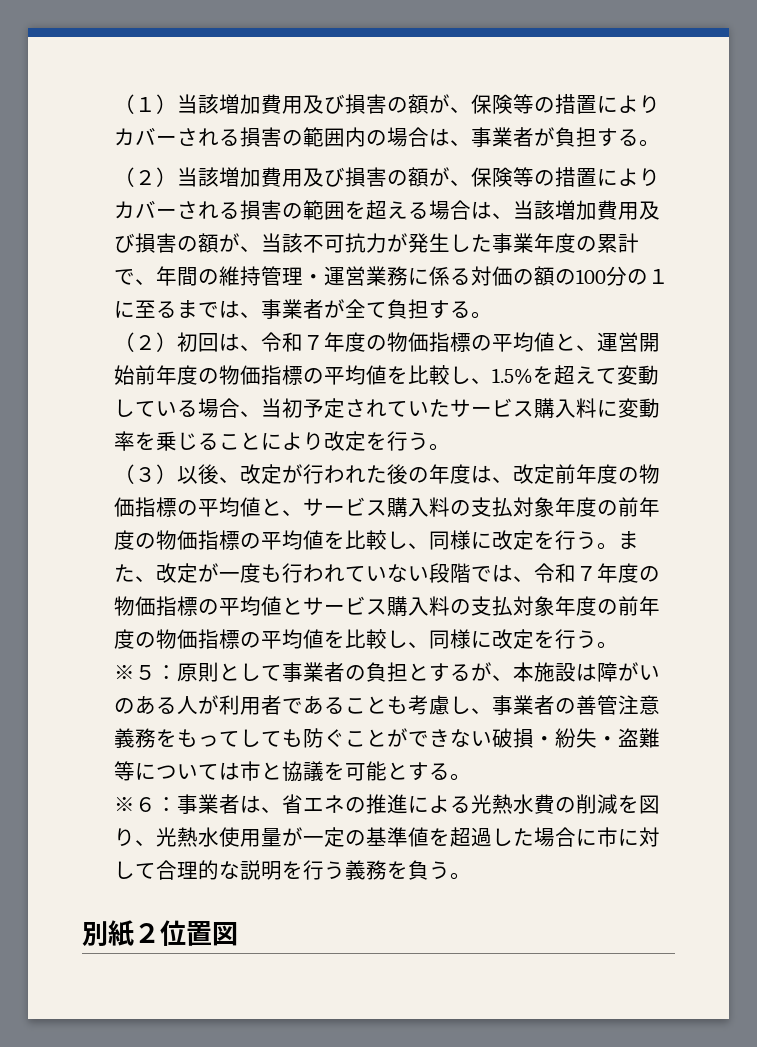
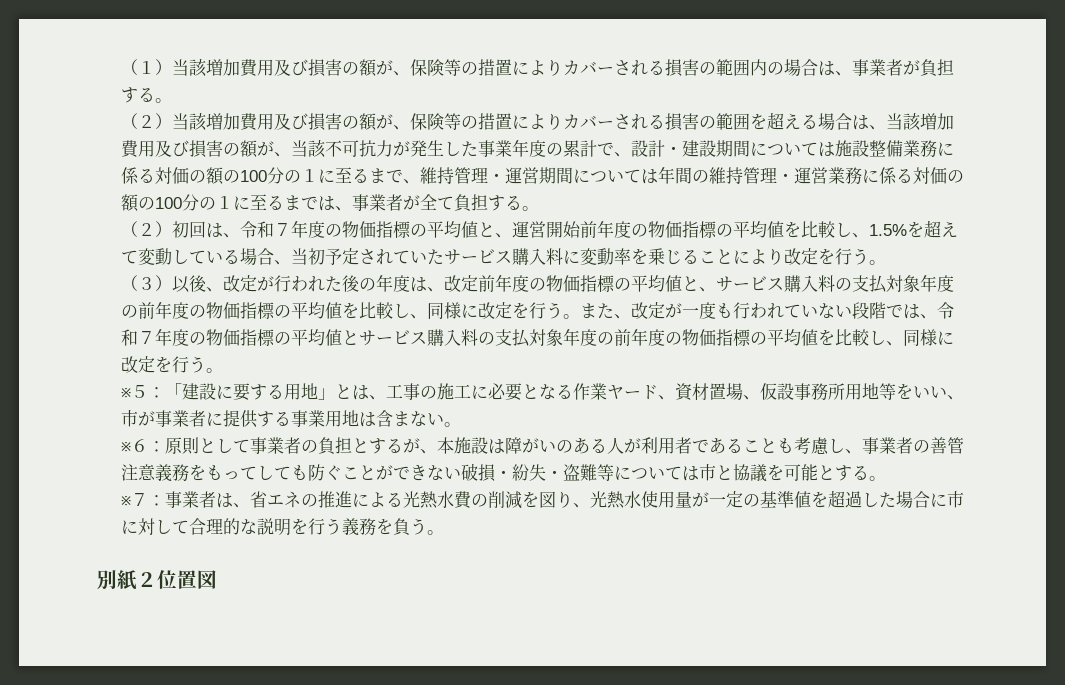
- （２）当該増加費用及び損害の額が、保険等の措置によりカバーされる損害の範囲を超える場合は、当該増加費用及び損害の額が、当該不可抗力が発生した事業年度の累計で、年間の維持管理・運営業務に係る対価の額の100分の１に至るまでは、事業者が全て負担する。
+ （２）当該増加費用及び損害の額が、保険等の措置によりカバーされる損害の範囲を超える場合は、当該増加費用及び損害の額が、当該不可抗力が発生した事業年度の累計で、設計・建設期間については施設整備業務に係る対価の額の100分の１に至るまで、維持管理・運営期間については年間の維持管理・運営業務に係る対価の額の100分の１に至るまでは、事業者が全て負担する。
- ※５：原則として事業者の負担とするが、本施設は障がいのある人が利用者であることも考慮し、事業者の善管注意義務をもってしても防ぐことができない破損・紛失・盗難等については市と協議を可能とする。
+ ※５：「建設に要する用地」とは、工事の施工に必要となる作業ヤード、資材置場、仮設事務所用地等をいい、市が事業者に提供する事業用地は含まない。
+ ※６：原則として事業者の負担とするが、本施設は障がいのある人が利用者であることも考慮し、事業者の善管注意義務をもってしても防ぐことができない破損・紛失・盗難等については市と協議を可能とする。
- ※６：事業者は、省エネの推進による光熱水費の削減を図り、光熱水使用量が一定の基準値を超過した場合に市に対して合理的な説明を行う義務を負う。
+ ※７：事業者は、省エネの推進による光熱水費の削減を図り、光熱水使用量が一定の基準値を超過した場合に市に対して合理的な説明を行う義務を負う。

